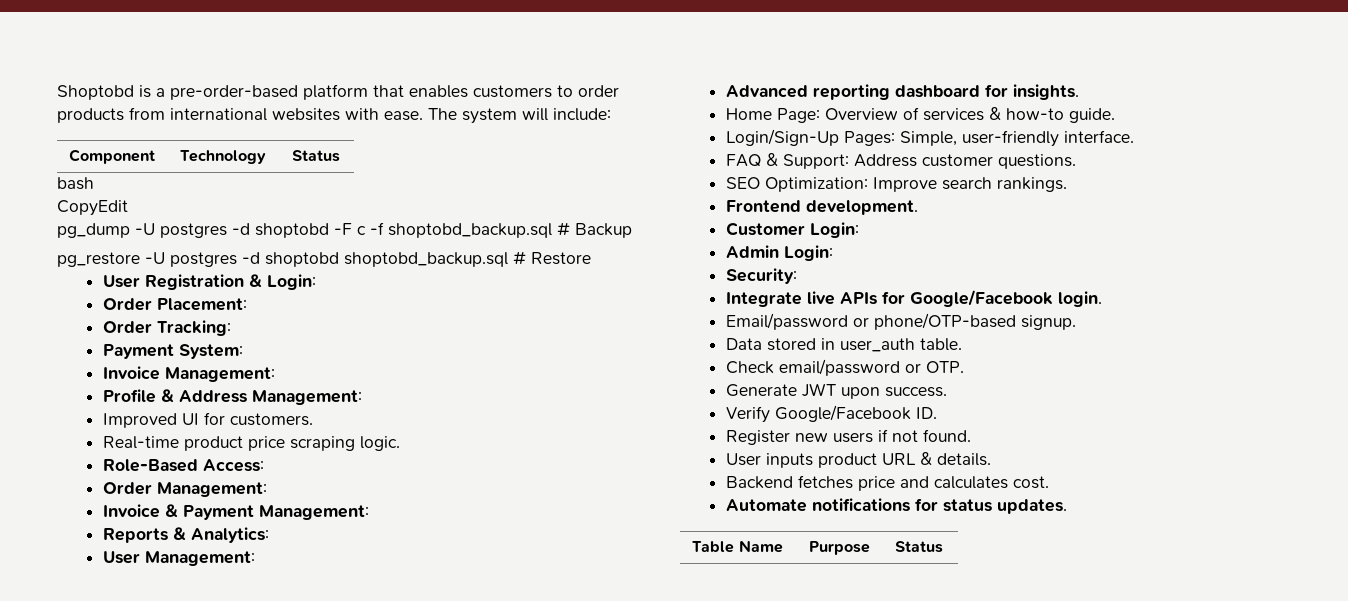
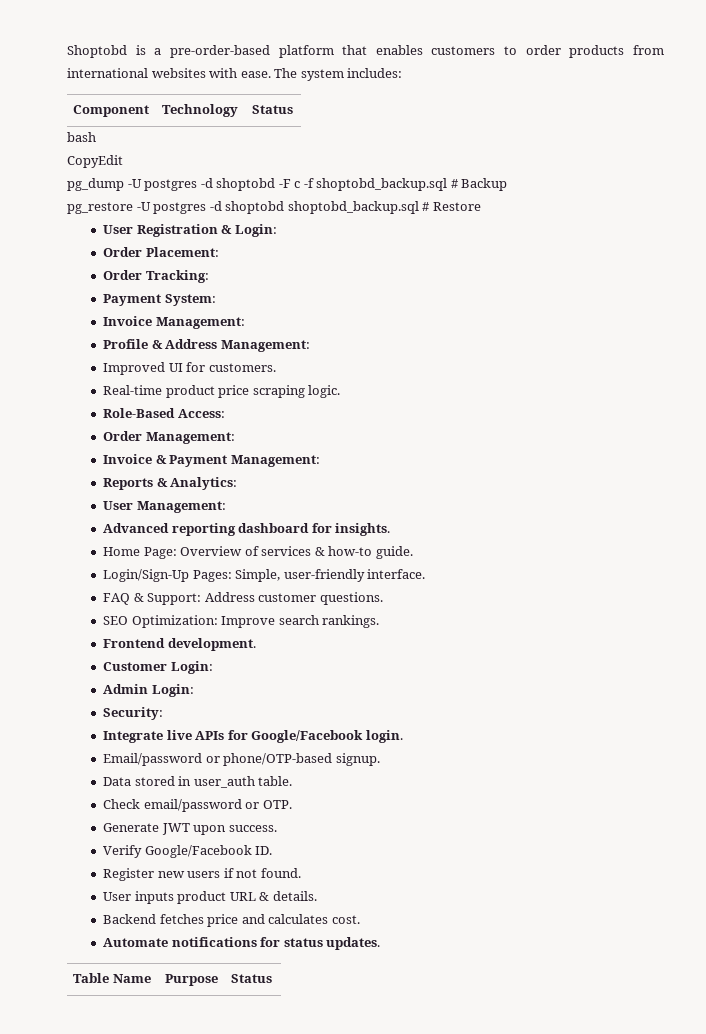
- The system will include:
+ The system includes:

